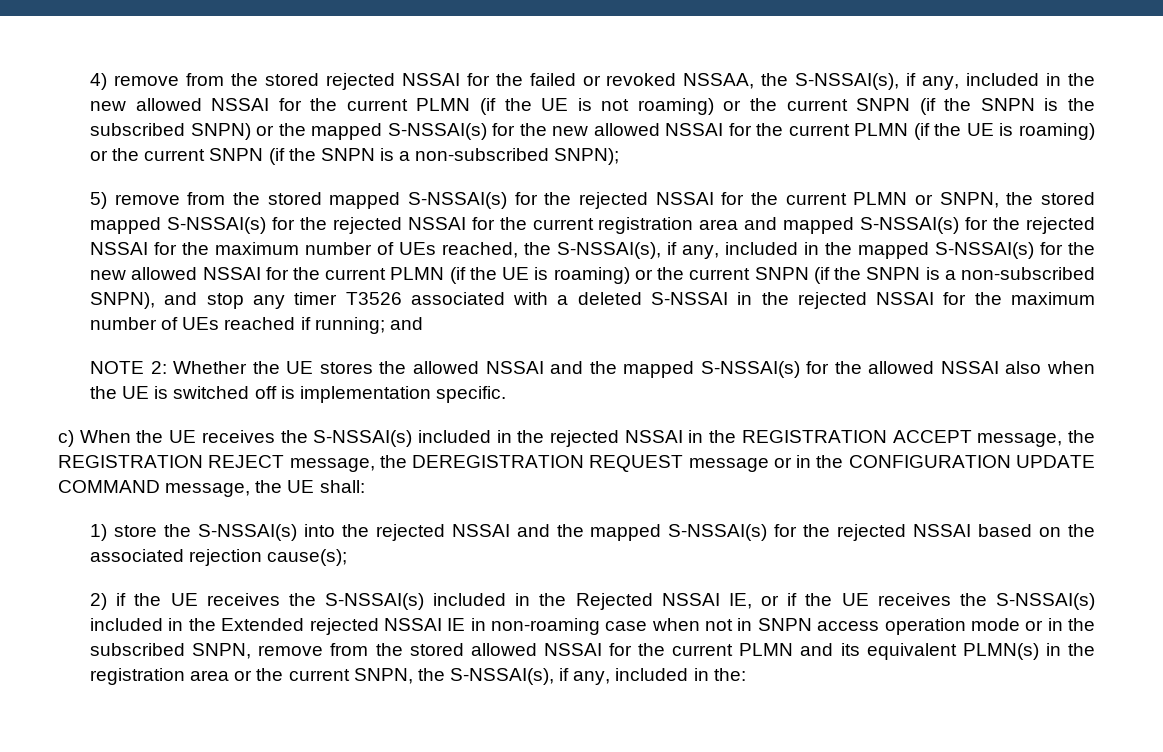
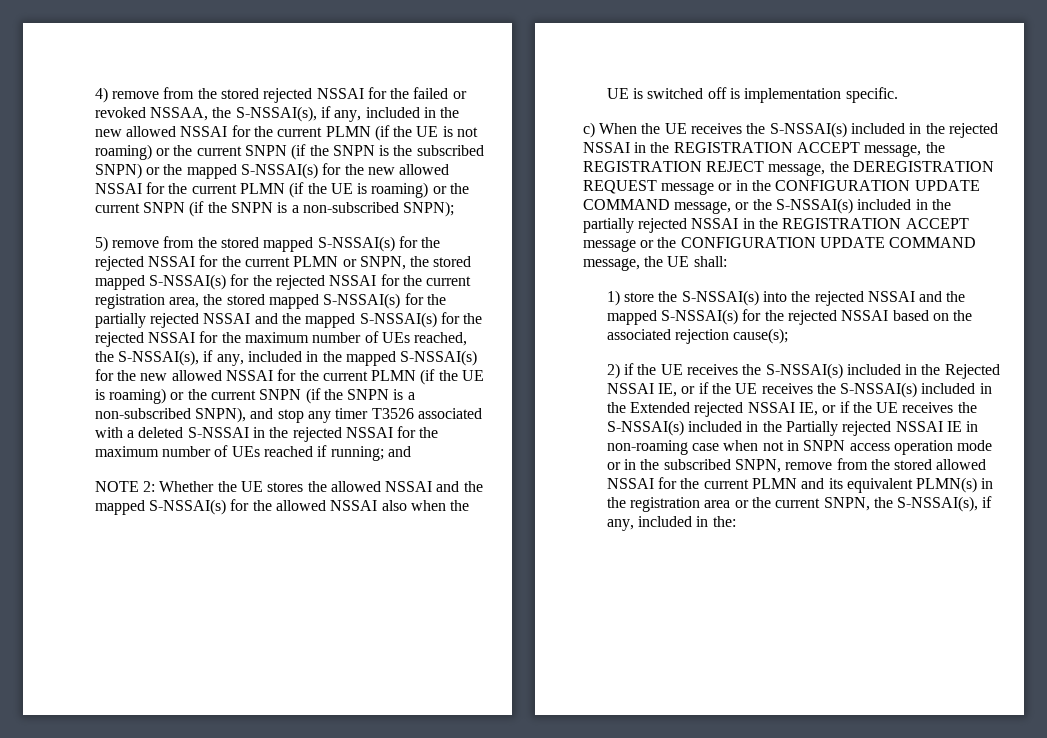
- 5) remove from the stored mapped S-NSSAI(s) for the rejected NSSAI for the current PLMN or SNPN, the stored mapped S-NSSAI(s) for the rejected NSSAI for the current registration area and mapped S-NSSAI(s) for the rejected NSSAI for the maximum number of UEs reached, the S-NSSAI(s), if any, included in the mapped S-NSSAI(s) for the new allowed NSSAI for the current PLMN (if the UE is roaming) or the current SNPN (if the SNPN is a non-subscribed SNPN), and stop any timer T3526 associated with a deleted S-NSSAI in the rejected NSSAI for the maximum number of UEs reached if running;
+ 5) remove from the stored mapped S-NSSAI(s) for the rejected NSSAI for the current PLMN or SNPN, the stored mapped S-NSSAI(s) for the rejected NSSAI for the current registration area, the stored mapped S-NSSAI(s) for the partially rejected NSSAI and the mapped S-NSSAI(s) for the rejected NSSAI for the maximum number of UEs reached, the S-NSSAI(s), if any, included in the mapped S-NSSAI(s) for the new allowed NSSAI for the current PLMN (if the UE is roaming) or the current SNPN (if the SNPN is a non-subscribed SNPN), and stop any timer T3526 associated with a deleted S-NSSAI in the rejected NSSAI for the maximum number of UEs reached if running;
- c) When the UE receives the S-NSSAI(s) included in the rejected NSSAI in the REGISTRATION ACCEPT message, the REGISTRATION REJECT message, the DEREGISTRATION REQUEST message or in the CONFIGURATION UPDATE COMMAND message, the UE shall:
+ c) When the UE receives the S-NSSAI(s) included in the rejected NSSAI in the REGISTRATION ACCEPT message, the REGISTRATION REJECT message, the DEREGISTRATION REQUEST message or in the CONFIGURATION UPDATE COMMAND message, or the S-NSSAI(s) included in the partially rejected NSSAI in the REGISTRATION ACCEPT message or the CONFIGURATION UPDATE COMMAND message, the UE shall:
- 2) if the UE receives the S-NSSAI(s) included in the Rejected NSSAI IE, or if the UE receives the S-NSSAI(s) included in the Extended rejected NSSAI IE in non-roaming case when not in SNPN access operation mode or in the subscribed SNPN, remove from the stored allowed NSSAI for the current PLMN and its equivalent PLMN(s) in the registration area or the current SNPN, the S-NSSAI(s), if any, included in the:
+ 2) if the UE receives the S-NSSAI(s) included in the Rejected NSSAI IE, or if the UE receives the S-NSSAI(s) included in the Extended rejected NSSAI IE, or if the UE receives the S-NSSAI(s) included in the Partially rejected NSSAI IE in non-roaming case when not in SNPN access operation mode or in the subscribed SNPN, remove from the stored allowed NSSAI for the current PLMN and its equivalent PLMN(s) in the registration area or the current SNPN, the S-NSSAI(s), if any, included in the:

